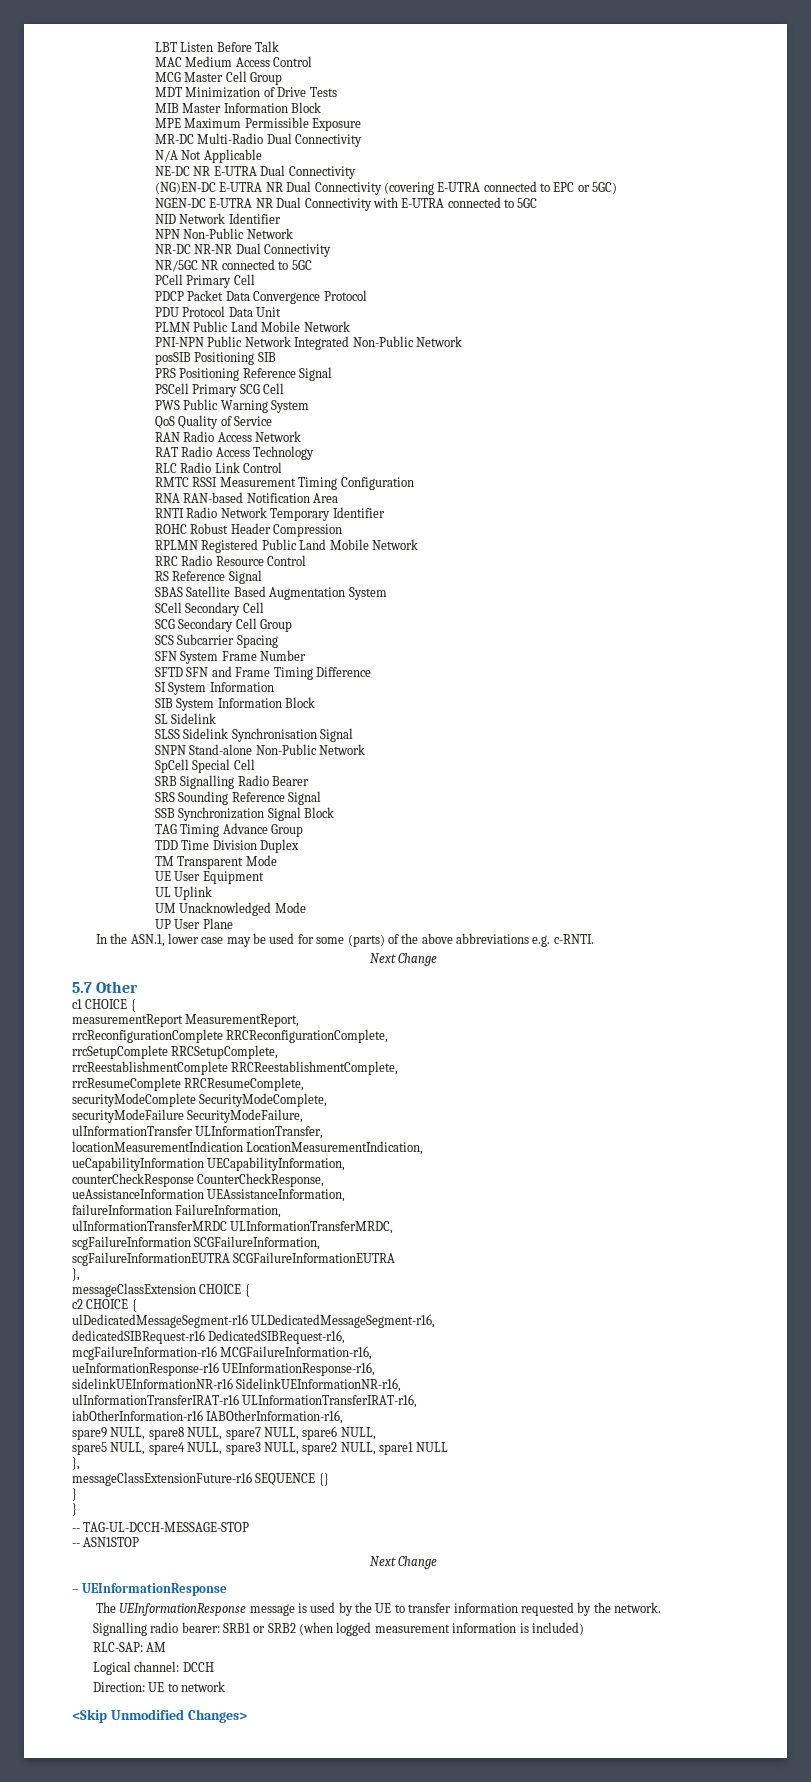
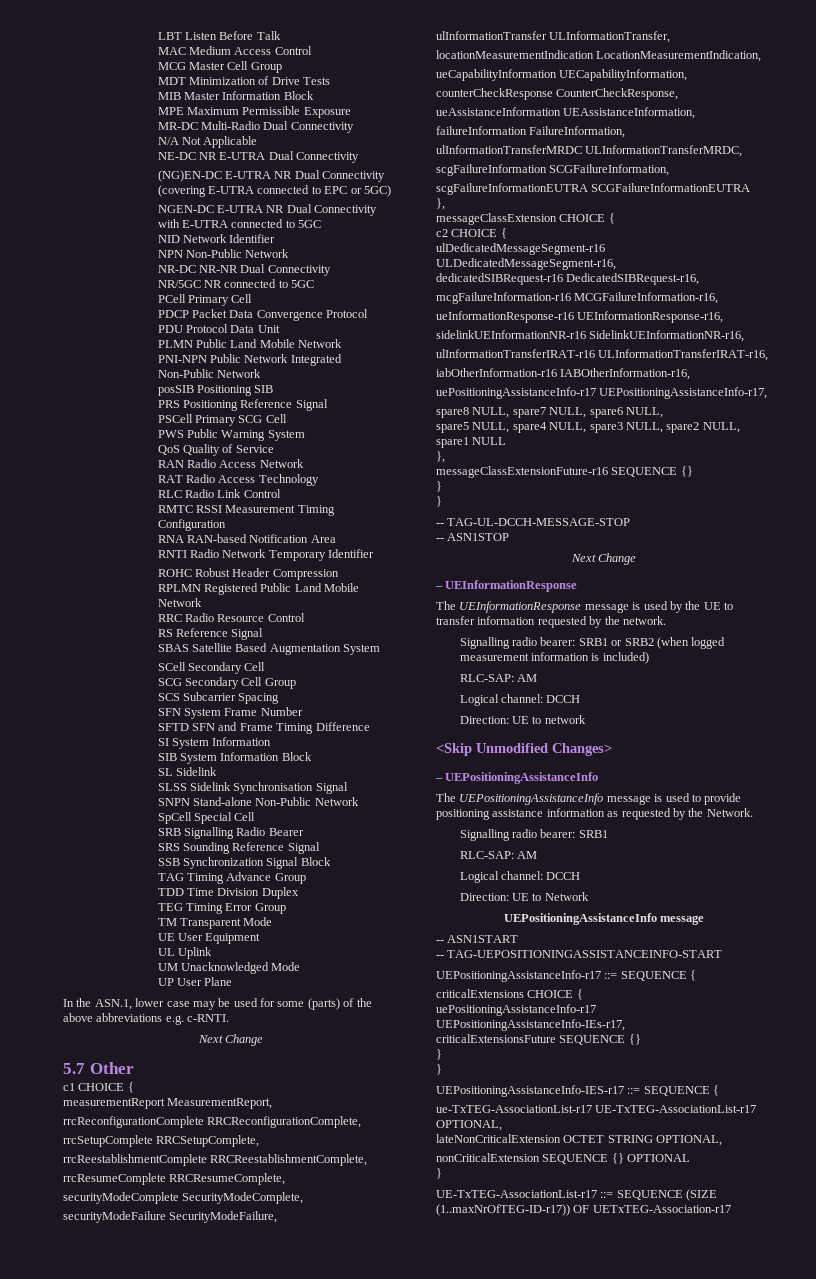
+ TEG Timing Error Group
- spare9 NULL, spare8 NULL, spare7 NULL, spare6 NULL,
+ uePositioningAssistanceInfo-r17 UEPositioningAssistanceInfo-r17,
+ spare8 NULL, spare7 NULL, spare6 NULL,
+ – UEPositioningAssistanceInfo
+ The UEPositioningAssistanceInfo message is used to provide positioning assistance information as requested by the Network.
+ Signalling radio bearer: SRB1
+ RLC-SAP: AM
+ Logical channel: DCCH
+ Direction: UE to Network
+ UEPositioningAssistanceInfo message
+ -- ASN1START
+ -- TAG-UEPOSITIONINGASSISTANCEINFO-START
+ UEPositioningAssistanceInfo-r17 ::= SEQUENCE {
+ criticalExtensions CHOICE {
+ uePositioningAssistanceInfo-r17 UEPositioningAssistanceInfo-IEs-r17,
+ criticalExtensionsFuture SEQUENCE {}
+ }
+ }
+ UEPositioningAssistanceInfo-IES-r17 ::= SEQUENCE {
+ ue-TxTEG-AssociationList-r17 UE-TxTEG-AssociationList-r17 OPTIONAL,
+ lateNonCriticalExtension OCTET STRING OPTIONAL,
+ nonCriticalExtension SEQUENCE {} OPTIONAL
+ }
+ UE-TxTEG-AssociationList-r17 ::= SEQUENCE (SIZE (1..maxNrOfTEG-ID-r17)) OF UETxTEG-Association-r17

